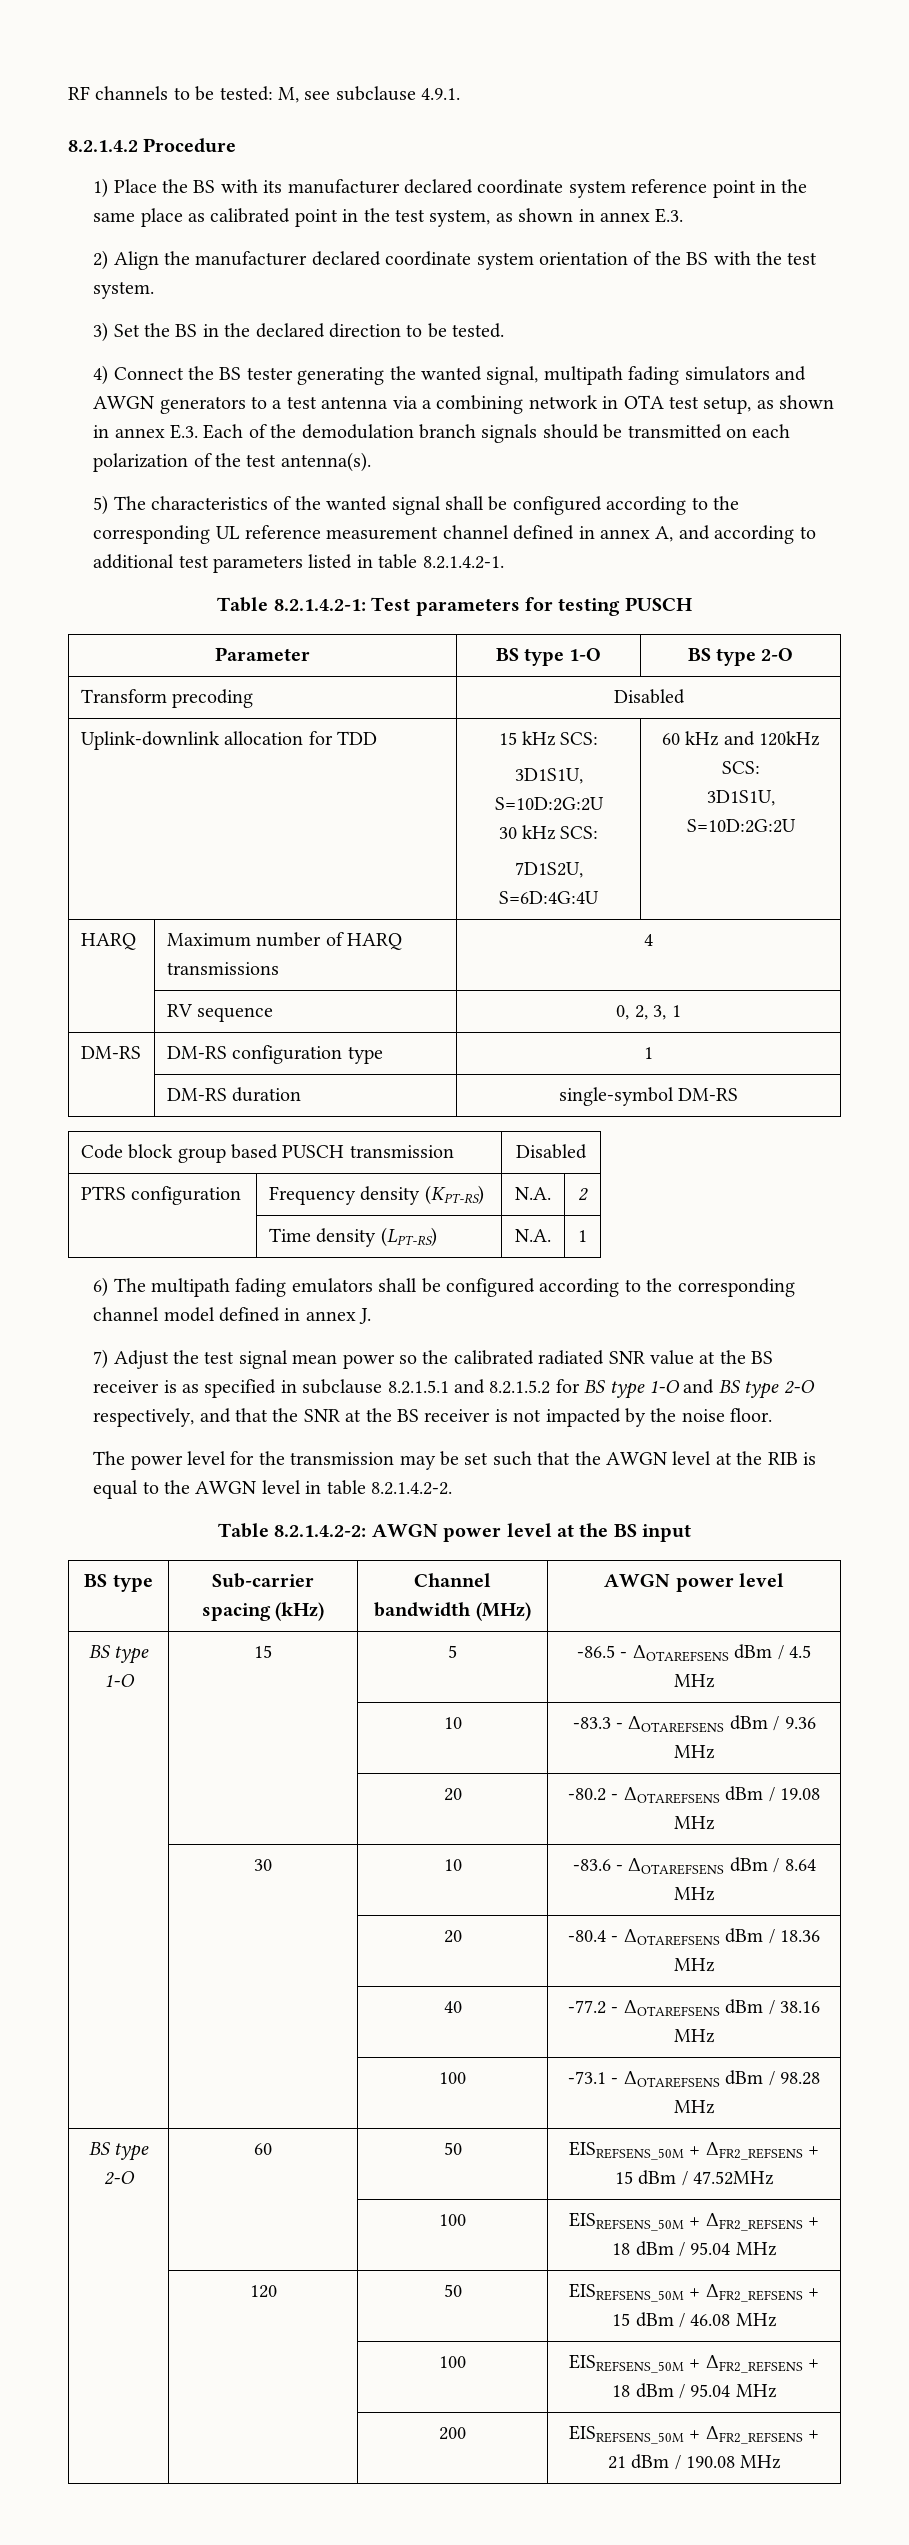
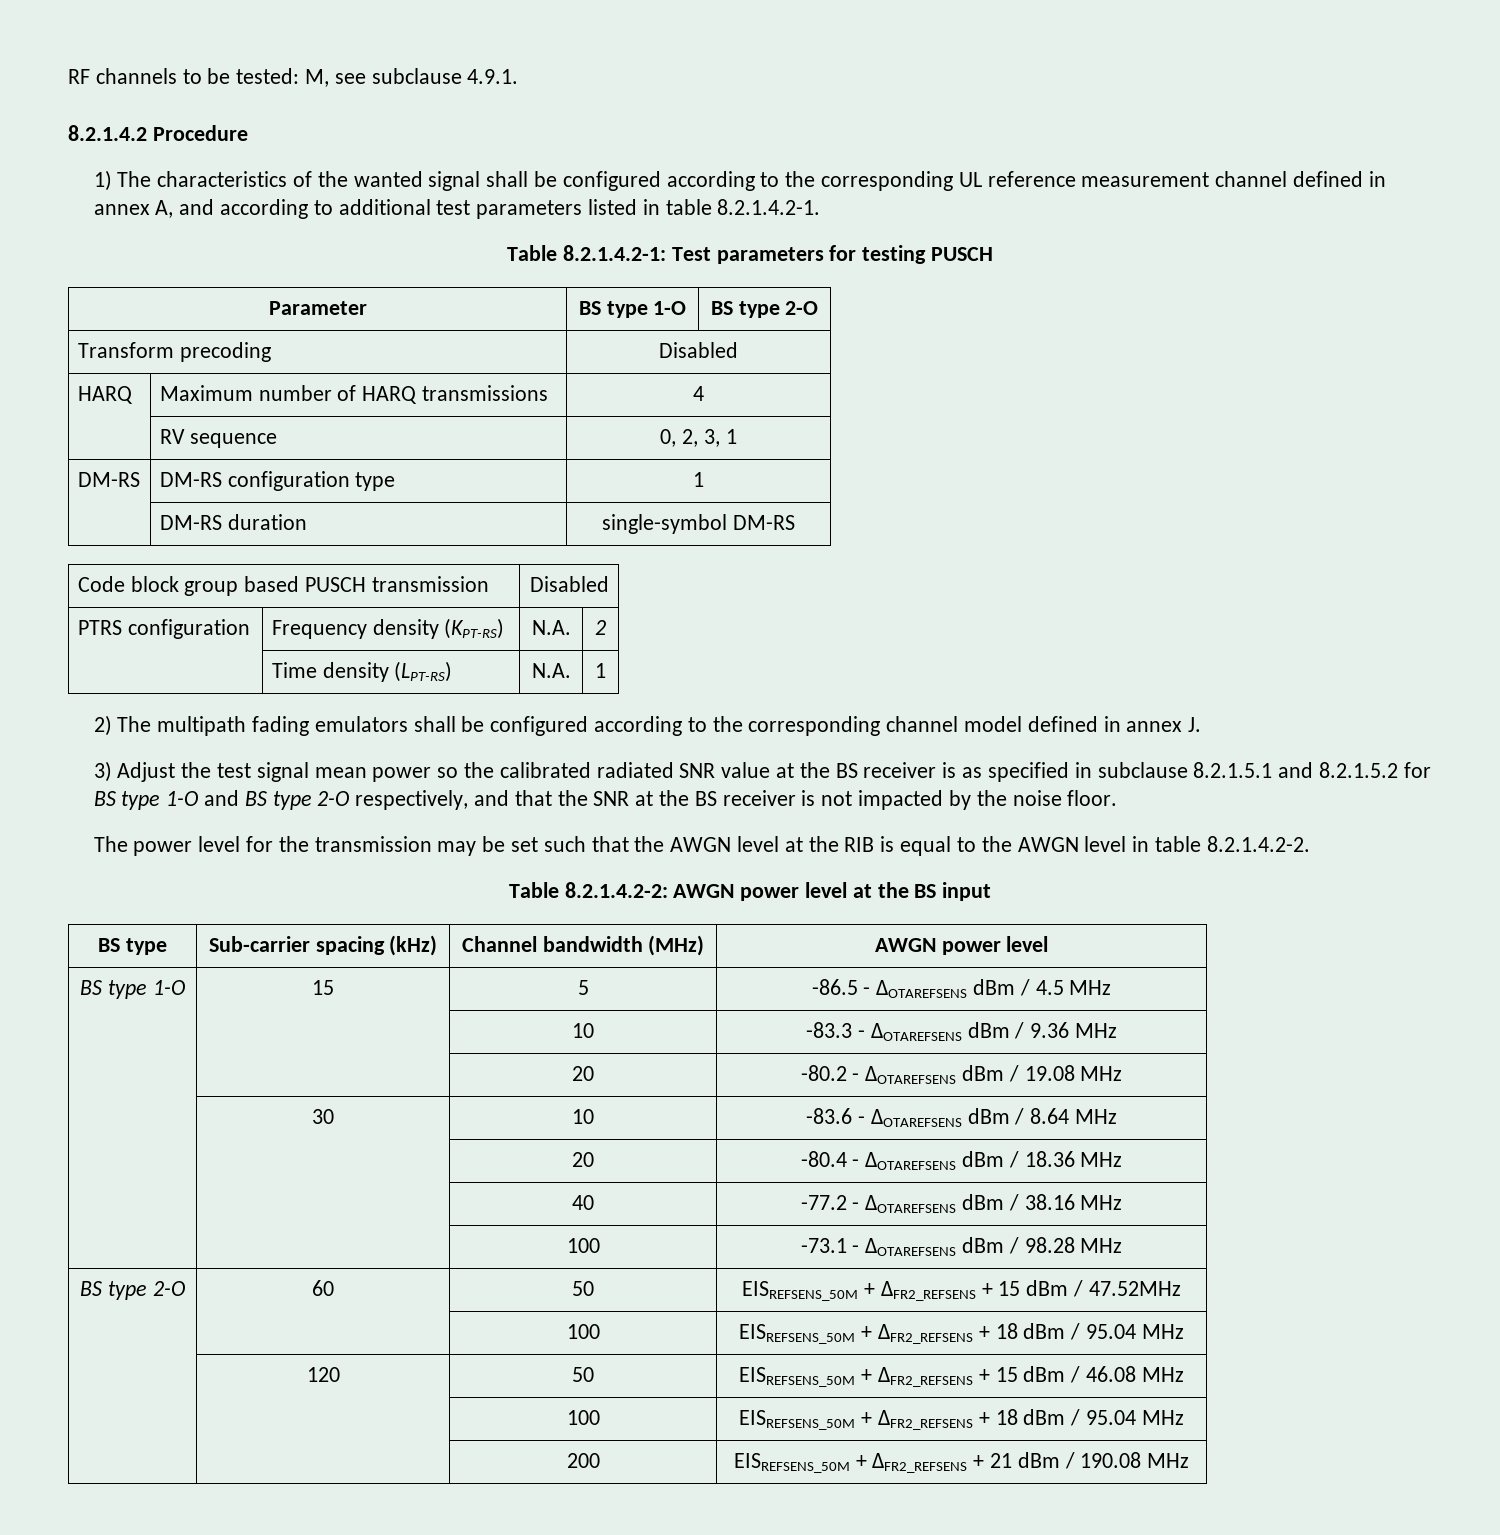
- 1) Place the BS with its manufacturer declared coordinate system reference point in the same place as calibrated point in the test system, as shown in annex E.3.
- 2) Align the manufacturer declared coordinate system orientation of the BS with the test system.
- 3) Set the BS in the declared direction to be tested.
- 4) Connect the BS tester generating the wanted signal, multipath fading simulators and AWGN generators to a test antenna via a combining network in OTA test setup, as shown in annex E.3. Each of the demodulation branch signals should be transmitted on each polarization of the test antenna(s).
- 5) The characteristics of the wanted signal shall be configured according to the corresponding UL reference measurement channel defined in annex A, and according to additional test parameters listed in table 8.2.1.4.2-1.
+ 1) The characteristics of the wanted signal shall be configured according to the corresponding UL reference measurement channel defined in annex A, and according to additional test parameters listed in table 8.2.1.4.2-1.
- Uplink-downlink allocation for TDD | 15 kHz SCS:
- 3D1S1U, S=10D:2G:2U
- 30 kHz SCS:
- 7D1S2U, S=6D:4G:4U | 60 kHz and 120kHz SCS:
- 3D1S1U, S=10D:2G:2U
- 6) The multipath fading emulators shall be configured according to the corresponding channel model defined in annex J.
+ 2) The multipath fading emulators shall be configured according to the corresponding channel model defined in annex J.
- 7) Adjust the test signal mean power so the calibrated radiated SNR value at the BS receiver is as specified in subclause 8.2.1.5.1 and 8.2.1.5.2 for BS type 1-O and BS type 2-O respectively, and that the SNR at the BS receiver is not impacted by the noise floor.
+ 3) Adjust the test signal mean power so the calibrated radiated SNR value at the BS receiver is as specified in subclause 8.2.1.5.1 and 8.2.1.5.2 for BS type 1-O and BS type 2-O respectively, and that the SNR at the BS receiver is not impacted by the noise floor.

